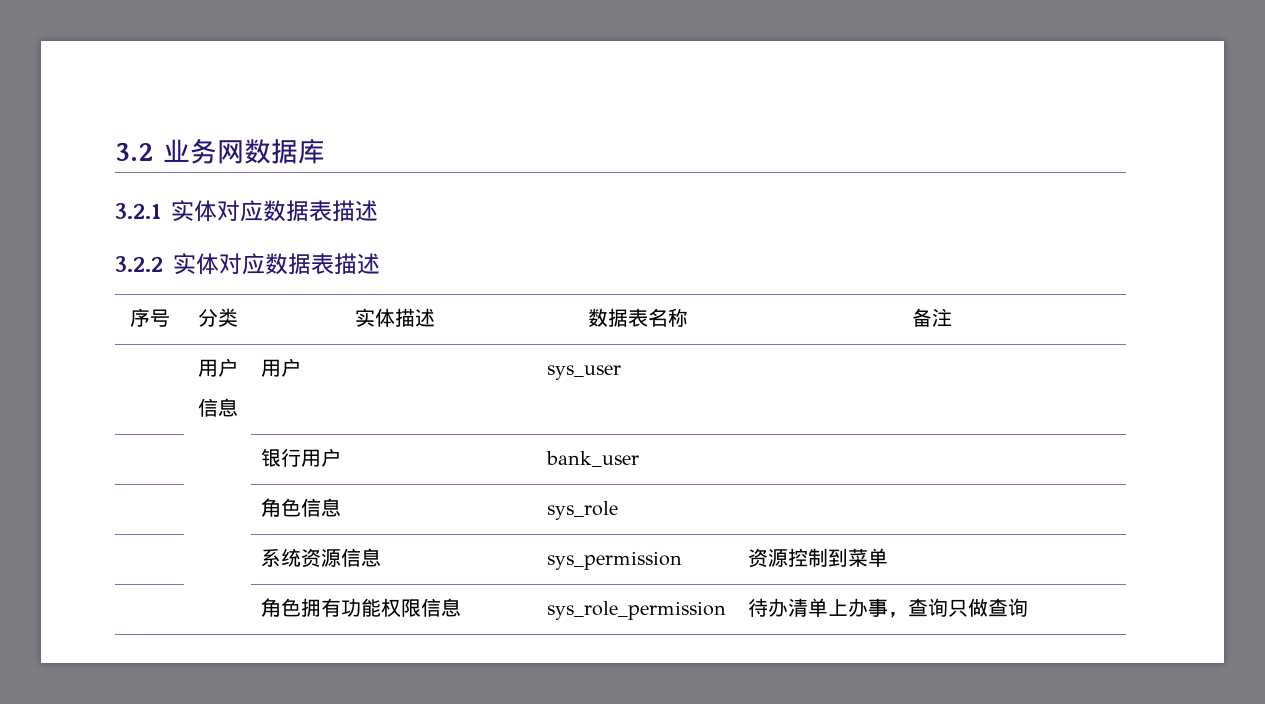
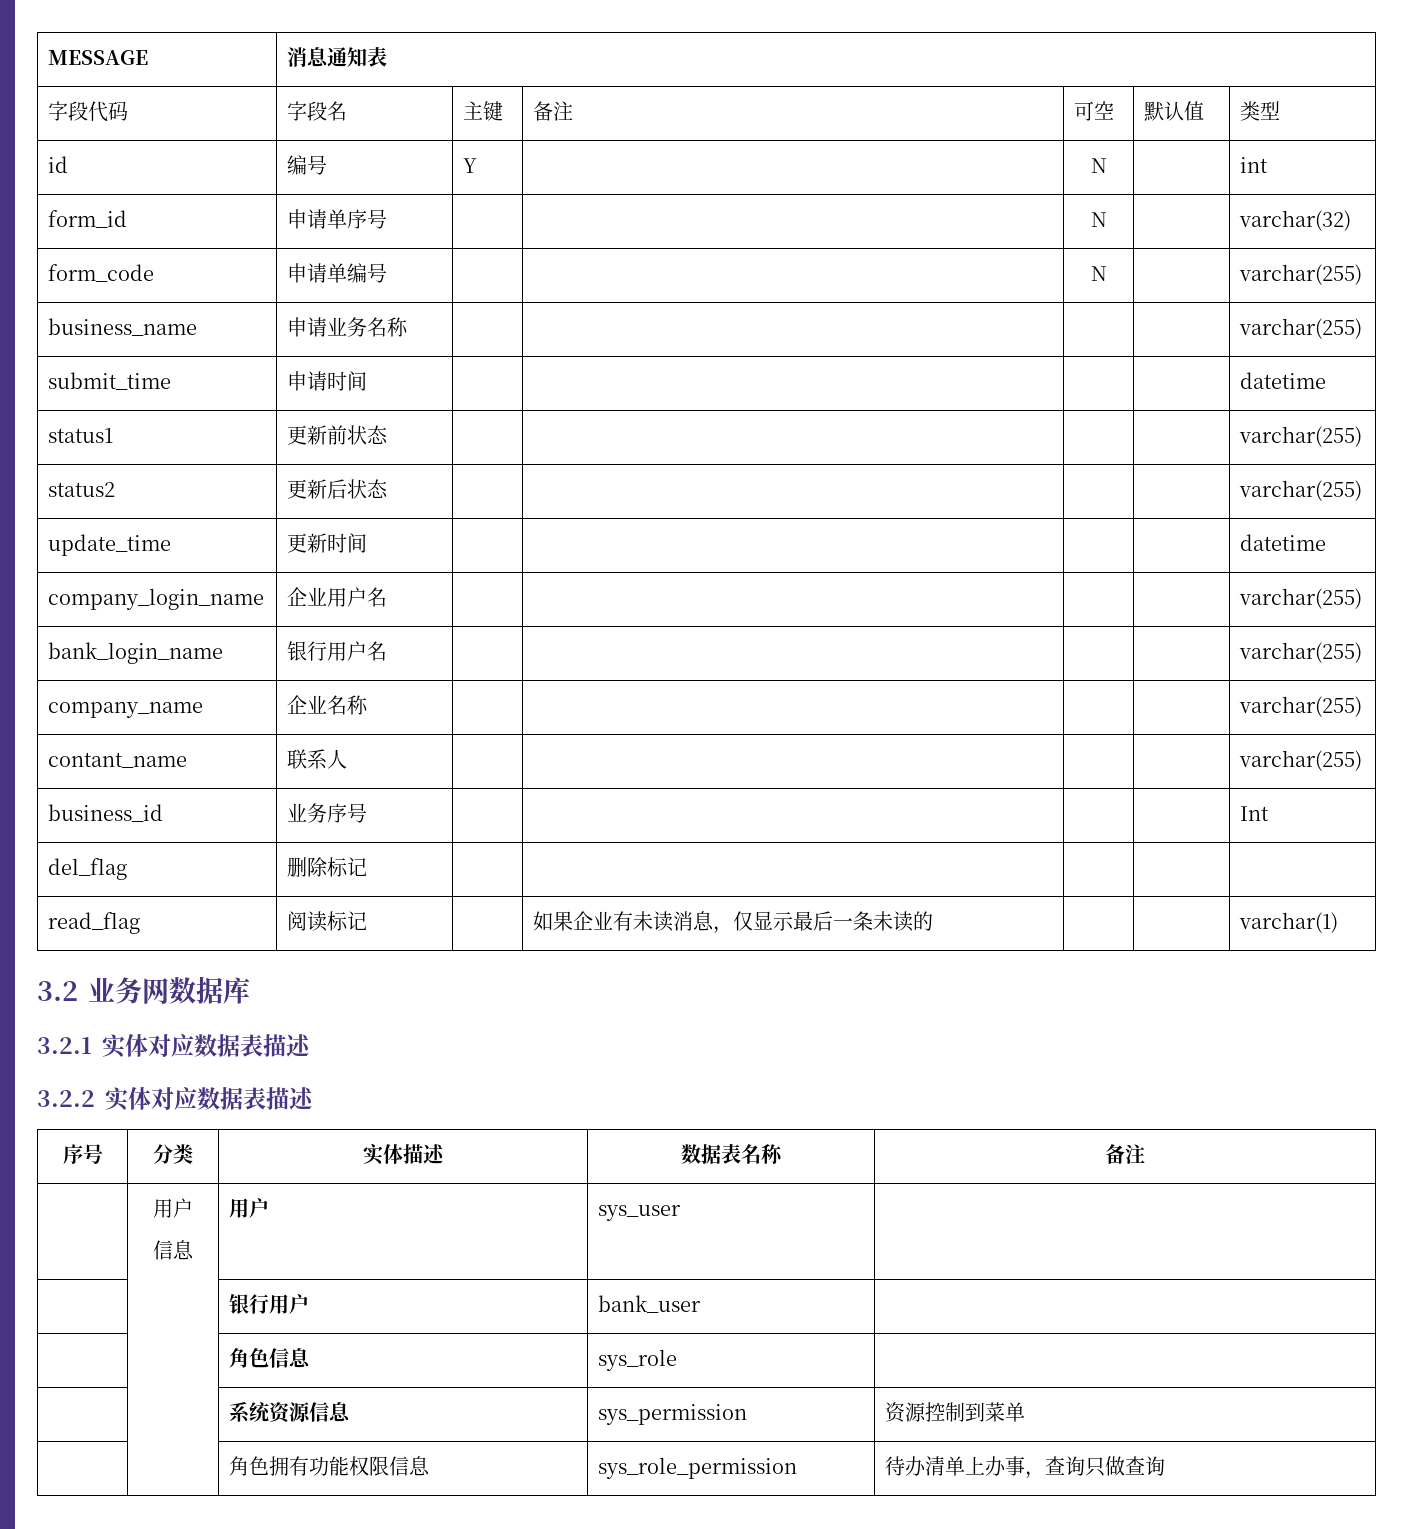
+ MESSAGE | 消息通知表
+ 字段代码 | 字段名 | 主键 | 备注 | 可空 | 默认值 | 类型
+ id | 编号 | Y | | N | | int
+ form_id | 申请单序号 | | | N | | varchar(32)
+ form_code | 申请单编号 | | | N | | varchar(255)
+ business_name | 申请业务名称 | | | | | varchar(255)
+ submit_time | 申请时间 | | | | | datetime
+ status1 | 更新前状态 | | | | | varchar(255)
+ status2 | 更新后状态 | | | | | varchar(255)
+ update_time | 更新时间 | | | | | datetime
+ company_login_name | 企业用户名 | | | | | varchar(255)
+ bank_login_name | 银行用户名 | | | | | varchar(255)
+ company_name | 企业名称 | | | | | varchar(255)
+ contant_name | 联系人 | | | | | varchar(255)
+ business_id | 业务序号 | | | | | Int
+ del_flag | 删除标记 | | | | |
+ read_flag | 阅读标记 | | 如果企业有未读消息，仅显示最后一条未读的 | | | varchar(1)

